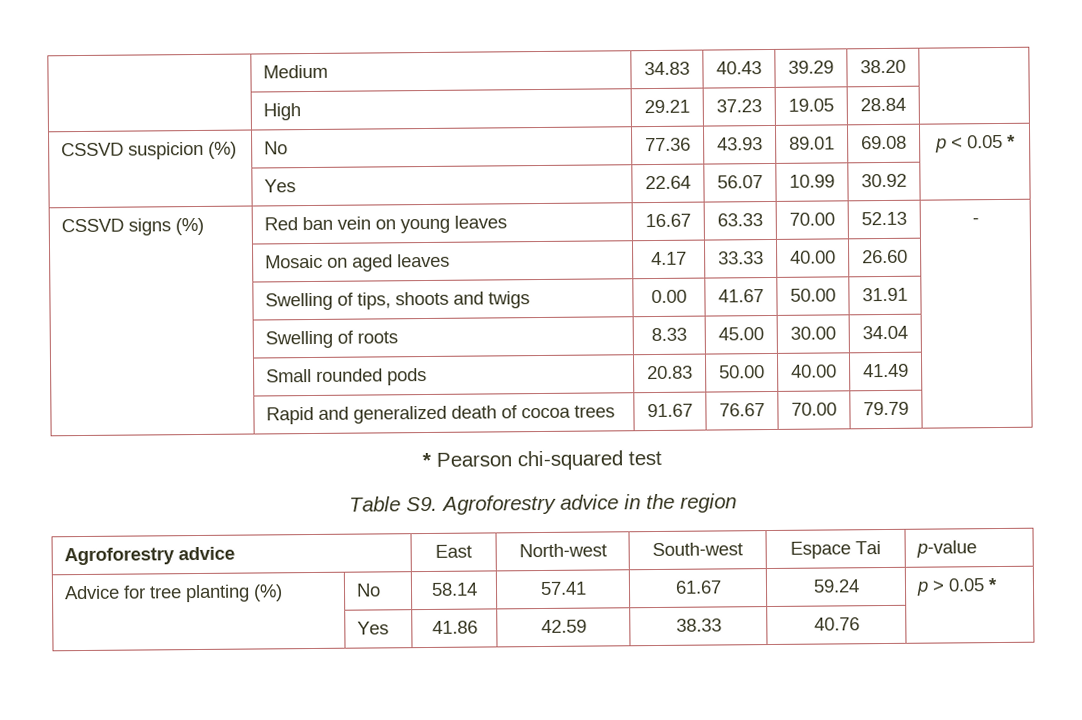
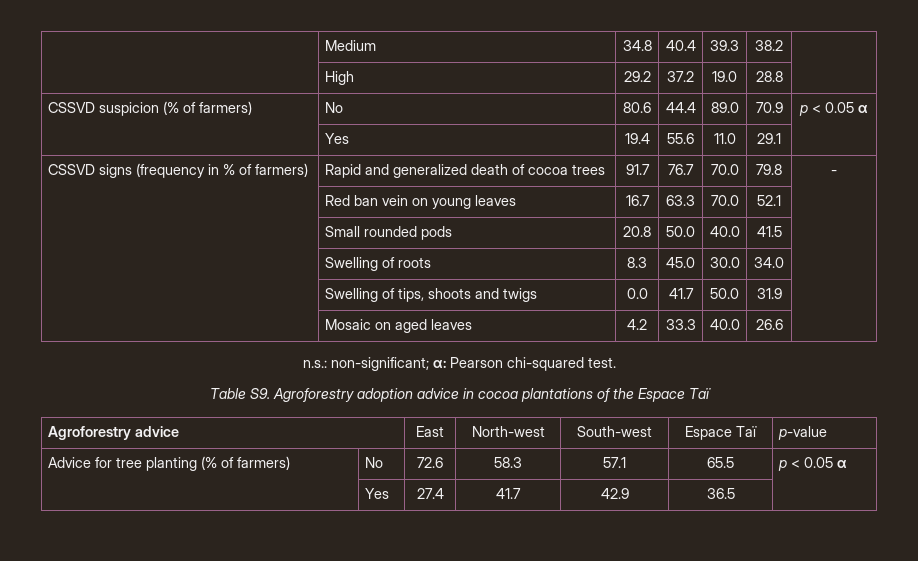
- | Medium | 34.83 | 40.43 | 39.29 | 38.20 |
- | High | 29.21 | 37.23 | 19.05 | 28.84 |
- CSSVD suspicion (%) | No | 77.36 | 43.93 | 89.01 | 69.08 | p < 0.05 *
- | Yes | 22.64 | 56.07 | 10.99 | 30.92 |
- CSSVD signs (%) | Red ban vein on young leaves | 16.67 | 63.33 | 70.00 | 52.13 | -
- | Mosaic on aged leaves | 4.17 | 33.33 | 40.00 | 26.60 |
+ | Medium | 34.8 | 40.4 | 39.3 | 38.2 |
+ | High | 29.2 | 37.2 | 19.0 | 28.8 |
+ CSSVD suspicion (% of farmers) | No | 80.6 | 44.4 | 89.0 | 70.9 | p < 0.05 α
+ | Yes | 19.4 | 55.6 | 11.0 | 29.1 |
+ CSSVD signs (frequency in % of farmers) | Rapid and generalized death of cocoa trees | 91.7 | 76.7 | 70.0 | 79.8 | -
+ | Red ban vein on young leaves | 16.7 | 63.3 | 70.0 | 52.1 |
+ | Small rounded pods | 20.8 | 50.0 | 40.0 | 41.5 |
+ | Swelling of roots | 8.3 | 45.0 | 30.0 | 34.0 |
- | Swelling of tips, shoots and twigs | 0.00 | 41.67 | 50.00 | 31.91 |
- | Swelling of roots | 8.33 | 45.00 | 30.00 | 34.04 |
- | Small rounded pods | 20.83 | 50.00 | 40.00 | 41.49 |
- | Rapid and generalized death of cocoa trees | 91.67 | 76.67 | 70.00 | 79.79 |
- * Pearson chi-squared test
+ | Swelling of tips, shoots and twigs | 0.0 | 41.7 | 50.0 | 31.9 |
+ | Mosaic on aged leaves | 4.2 | 33.3 | 40.0 | 26.6 |
+ n.s.: non-significant; α: Pearson chi-squared test.
- Table S9. Agroforestry advice in the region
+ Table S9. Agroforestry adoption advice in cocoa plantations of the Espace Taï
- Agroforestry advice | East | North-west | South-west | Espace Tai | p-value
+ Agroforestry advice | East | North-west | South-west | Espace Taï | p-value
- Advice for tree planting (%) | No | 58.14 | 57.41 | 61.67 | 59.24 | p > 0.05 *
- | Yes | 41.86 | 42.59 | 38.33 | 40.76 |
+ Advice for tree planting (% of farmers) | No | 72.6 | 58.3 | 57.1 | 65.5 | p < 0.05 α
+ | Yes | 27.4 | 41.7 | 42.9 | 36.5 |

